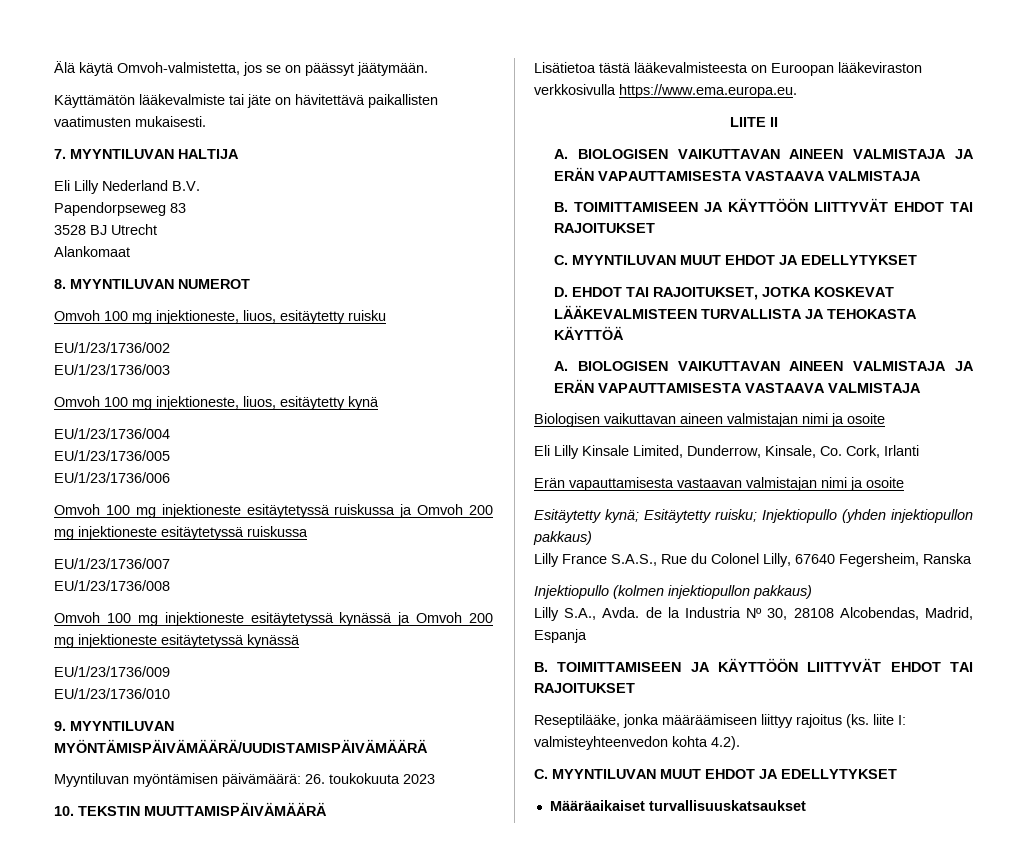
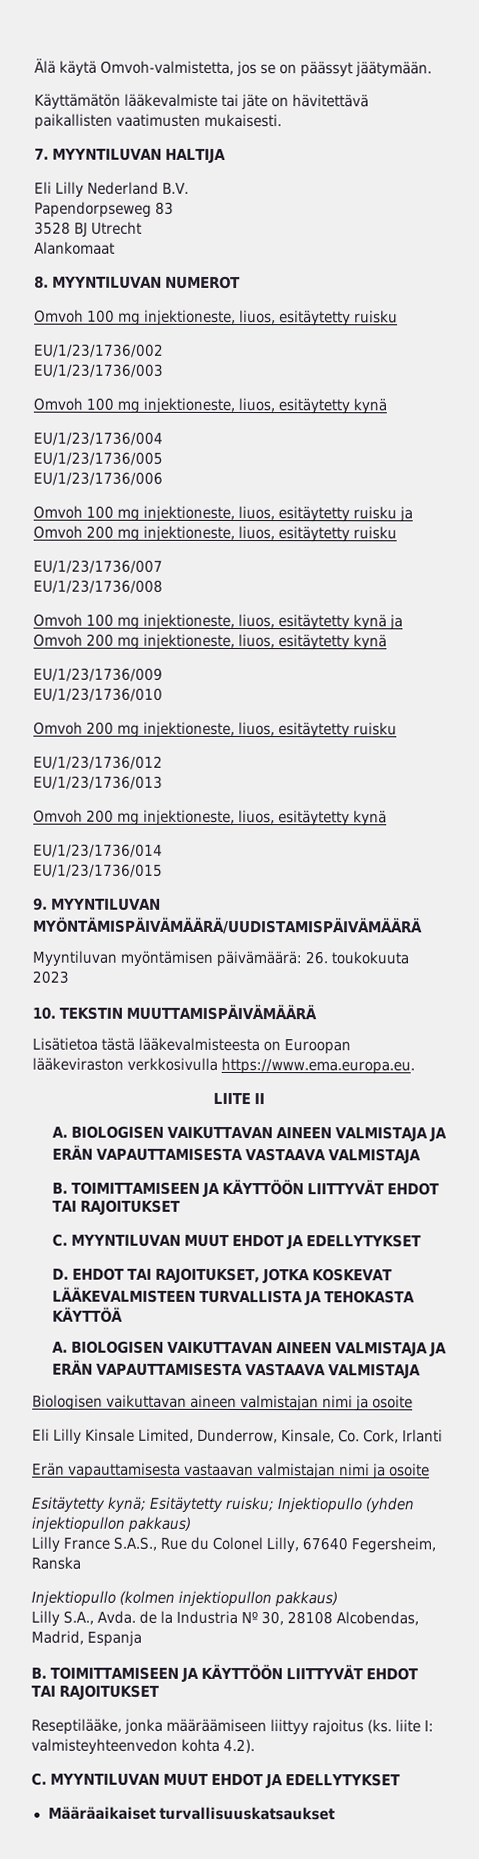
- Omvoh 100 mg injektioneste esitäytetyssä ruiskussa ja Omvoh 200 mg injektioneste esitäytetyssä ruiskussa
+ Omvoh 100 mg injektioneste, liuos, esitäytetty ruisku ja Omvoh 200 mg injektioneste, liuos, esitäytetty ruisku
- Omvoh 100 mg injektioneste esitäytetyssä kynässä ja Omvoh 200 mg injektioneste esitäytetyssä kynässä
+ Omvoh 100 mg injektioneste, liuos, esitäytetty kynä ja Omvoh 200 mg injektioneste, liuos, esitäytetty kynä
  EU/1/23/1736/009
  EU/1/23/1736/010
+ Omvoh 200 mg injektioneste, liuos, esitäytetty ruisku
+ EU/1/23/1736/012
+ EU/1/23/1736/013
+ Omvoh 200 mg injektioneste, liuos, esitäytetty kynä
+ EU/1/23/1736/014
+ EU/1/23/1736/015

